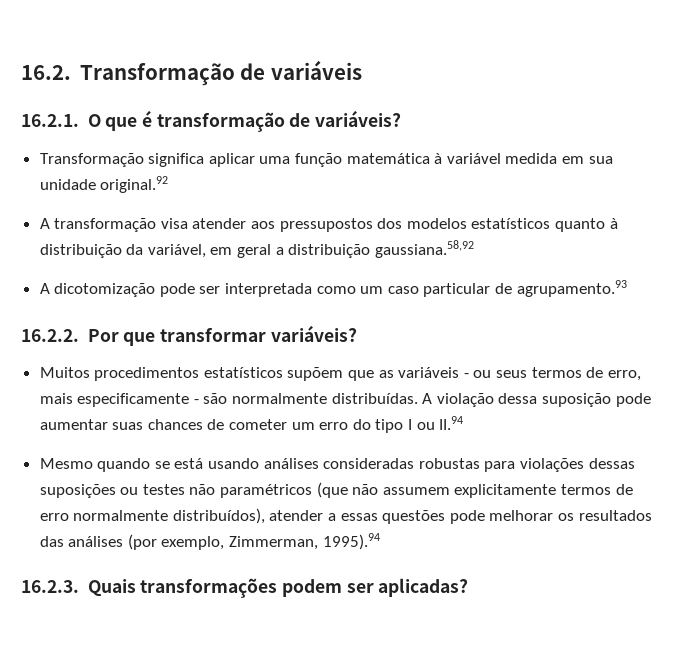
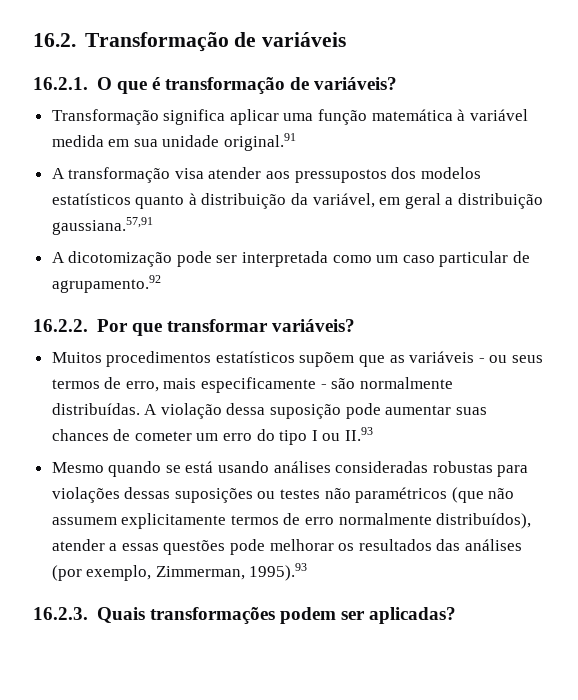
- Transformação significa aplicar uma função matemática à variável medida em sua unidade original.92
+ Transformação significa aplicar uma função matemática à variável medida em sua unidade original.91
- A transformação visa atender aos pressupostos dos modelos estatísticos quanto à distribuição da variável, em geral a distribuição gaussiana.58,92
+ A transformação visa atender aos pressupostos dos modelos estatísticos quanto à distribuição da variável, em geral a distribuição gaussiana.57,91
- A dicotomização pode ser interpretada como um caso particular de agrupamento.93
+ A dicotomização pode ser interpretada como um caso particular de agrupamento.92
- A violação dessa suposição pode aumentar suas chances de cometer um erro do tipo I ou II.94
+ A violação dessa suposição pode aumentar suas chances de cometer um erro do tipo I ou II.93
- Mesmo quando se está usando análises consideradas robustas para violações dessas suposições ou testes não paramétricos (que não assumem explicitamente termos de erro normalmente distribuídos), atender a essas questões pode melhorar os resultados das análises (por exemplo, Zimmerman, 1995).94
+ Mesmo quando se está usando análises consideradas robustas para violações dessas suposições ou testes não paramétricos (que não assumem explicitamente termos de erro normalmente distribuídos), atender a essas questões pode melhorar os resultados das análises (por exemplo, Zimmerman, 1995).93

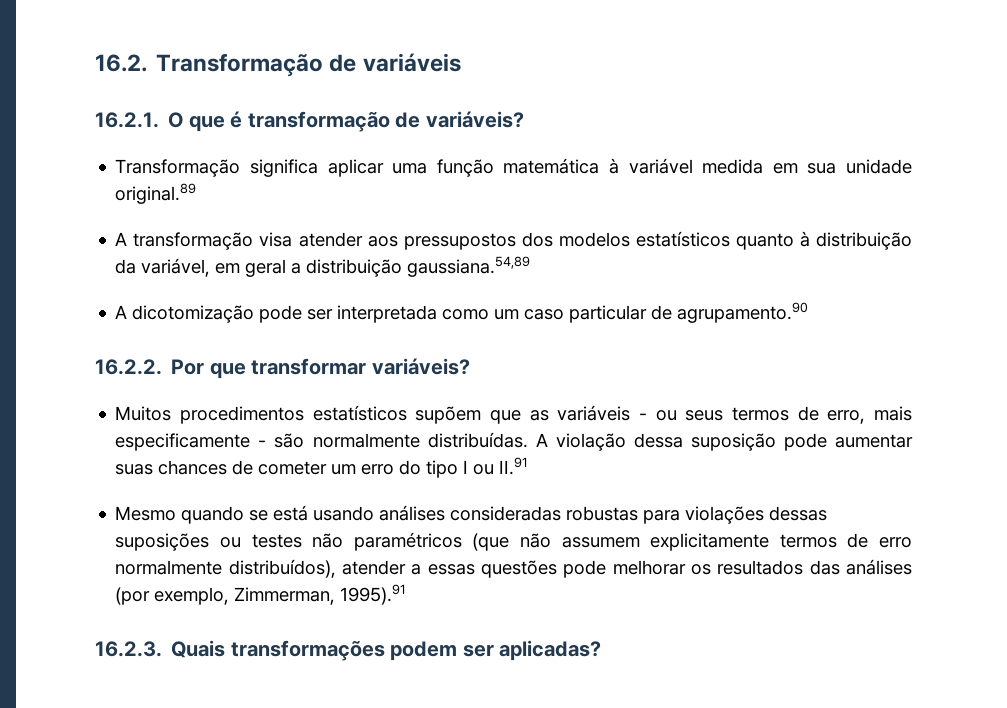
- Transformação significa aplicar uma função matemática à variável medida em sua unidade original.91
+ Transformação significa aplicar uma função matemática à variável medida em sua unidade original.89
- A transformação visa atender aos pressupostos dos modelos estatísticos quanto à distribuição da variável, em geral a distribuição gaussiana.57,91
+ A transformação visa atender aos pressupostos dos modelos estatísticos quanto à distribuição da variável, em geral a distribuição gaussiana.54,89
- A dicotomização pode ser interpretada como um caso particular de agrupamento.92
+ A dicotomização pode ser interpretada como um caso particular de agrupamento.90
- A violação dessa suposição pode aumentar suas chances de cometer um erro do tipo I ou II.93
+ A violação dessa suposição pode aumentar suas chances de cometer um erro do tipo I ou II.91
- Mesmo quando se está usando análises consideradas robustas para violações dessas suposições ou testes não paramétricos (que não assumem explicitamente termos de erro normalmente distribuídos), atender a essas questões pode melhorar os resultados das análises (por exemplo, Zimmerman, 1995).93
+ Mesmo quando se está usando análises consideradas robustas para violações dessas suposições ou testes não paramétricos (que não assumem explicitamente termos de erro normalmente distribuídos), atender a essas questões pode melhorar os resultados das análises (por exemplo, Zimmerman, 1995).91

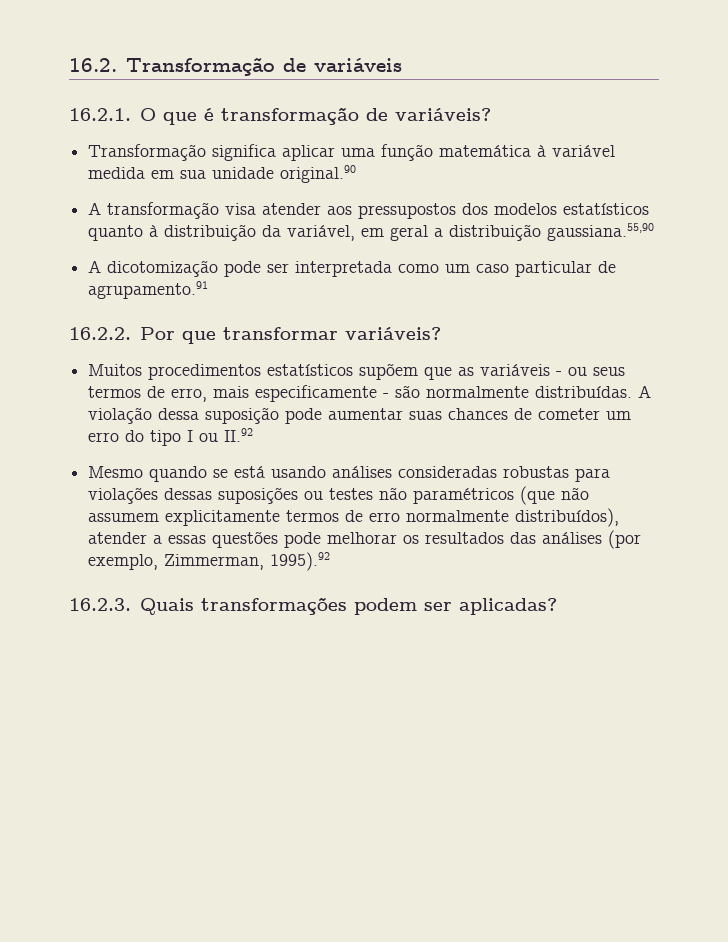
- Transformação significa aplicar uma função matemática à variável medida em sua unidade original.89
+ Transformação significa aplicar uma função matemática à variável medida em sua unidade original.90
- A transformação visa atender aos pressupostos dos modelos estatísticos quanto à distribuição da variável, em geral a distribuição gaussiana.54,89
+ A transformação visa atender aos pressupostos dos modelos estatísticos quanto à distribuição da variável, em geral a distribuição gaussiana.55,90
- A dicotomização pode ser interpretada como um caso particular de agrupamento.90
+ A dicotomização pode ser interpretada como um caso particular de agrupamento.91
- A violação dessa suposição pode aumentar suas chances de cometer um erro do tipo I ou II.91
+ A violação dessa suposição pode aumentar suas chances de cometer um erro do tipo I ou II.92
- Mesmo quando se está usando análises consideradas robustas para violações dessas suposições ou testes não paramétricos (que não assumem explicitamente termos de erro normalmente distribuídos), atender a essas questões pode melhorar os resultados das análises (por exemplo, Zimmerman, 1995).91
+ Mesmo quando se está usando análises consideradas robustas para violações dessas suposições ou testes não paramétricos (que não assumem explicitamente termos de erro normalmente distribuídos), atender a essas questões pode melhorar os resultados das análises (por exemplo, Zimmerman, 1995).92

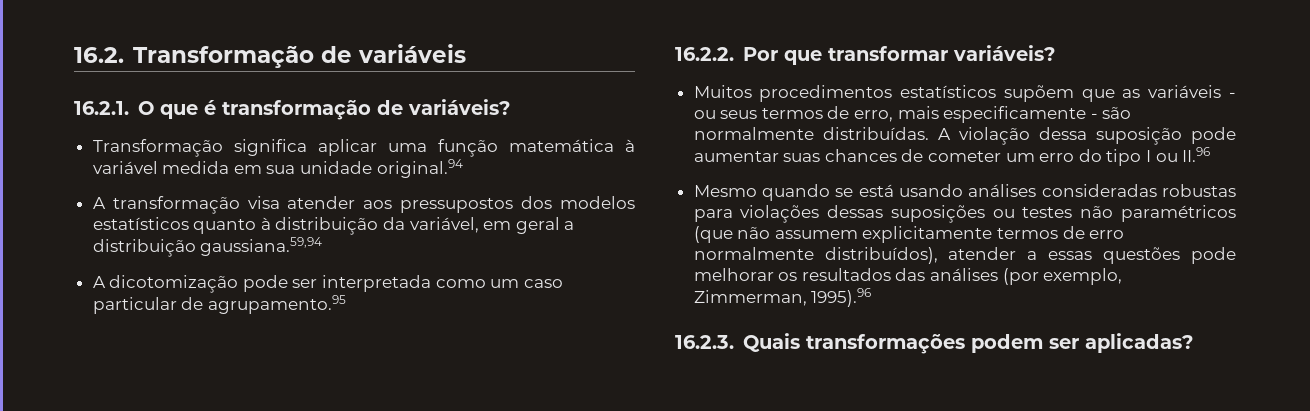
- Transformação significa aplicar uma função matemática à variável medida em sua unidade original.90
+ Transformação significa aplicar uma função matemática à variável medida em sua unidade original.94
- A transformação visa atender aos pressupostos dos modelos estatísticos quanto à distribuição da variável, em geral a distribuição gaussiana.55,90
+ A transformação visa atender aos pressupostos dos modelos estatísticos quanto à distribuição da variável, em geral a distribuição gaussiana.59,94
- A dicotomização pode ser interpretada como um caso particular de agrupamento.91
+ A dicotomização pode ser interpretada como um caso particular de agrupamento.95
- A violação dessa suposição pode aumentar suas chances de cometer um erro do tipo I ou II.92
+ A violação dessa suposição pode aumentar suas chances de cometer um erro do tipo I ou II.96
- Mesmo quando se está usando análises consideradas robustas para violações dessas suposições ou testes não paramétricos (que não assumem explicitamente termos de erro normalmente distribuídos), atender a essas questões pode melhorar os resultados das análises (por exemplo, Zimmerman, 1995).92
+ Mesmo quando se está usando análises consideradas robustas para violações dessas suposições ou testes não paramétricos (que não assumem explicitamente termos de erro normalmente distribuídos), atender a essas questões pode melhorar os resultados das análises (por exemplo, Zimmerman, 1995).96

